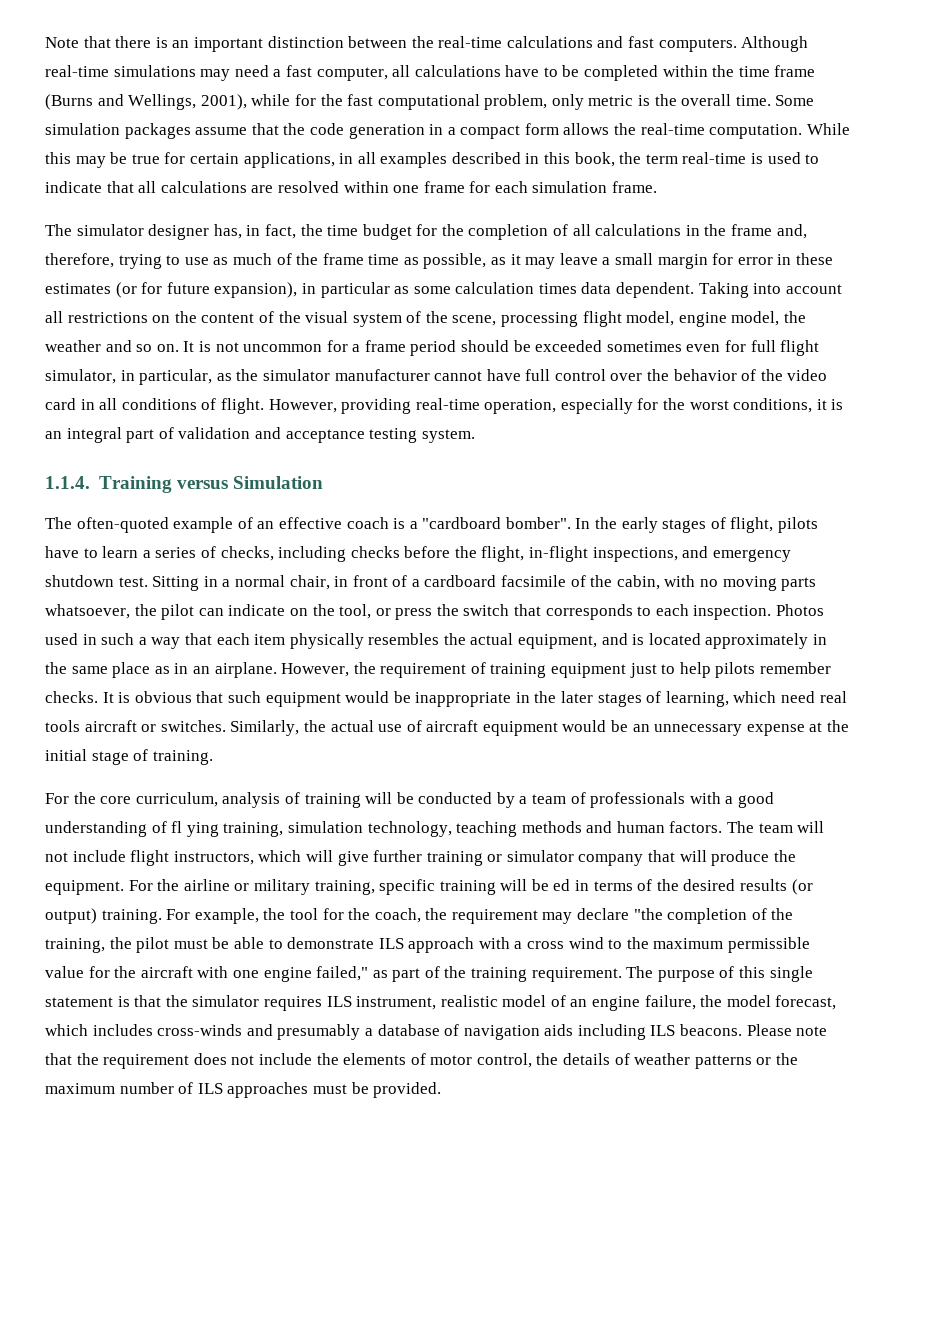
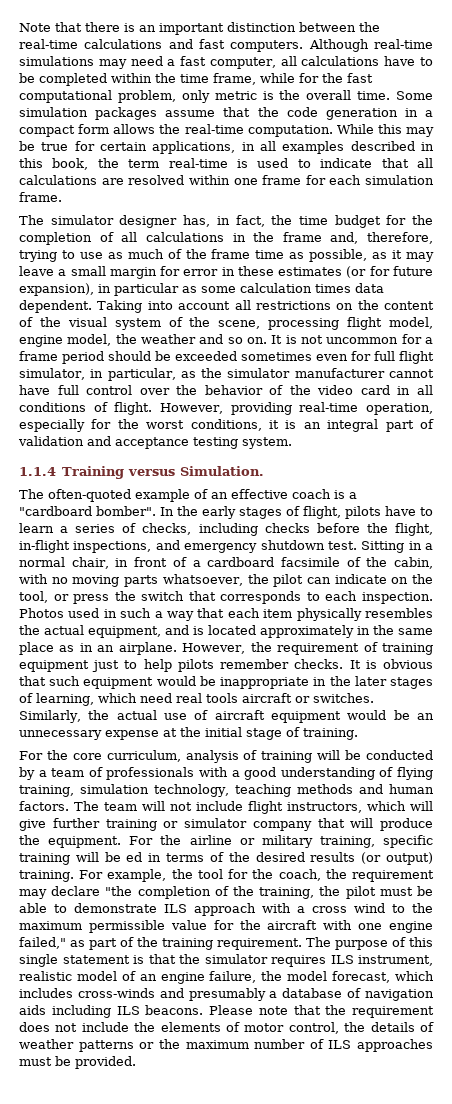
- Although real-time simulations may need a fast computer, all calculations have to be completed within the time frame (Burns and Wellings, 2001), while for the fast computational problem, only metric is the overall time.
+ Although real-time simulations may need a fast computer, all calculations have to be completed within the time frame, while for the fast computational problem, only metric is the overall time.
- 1.1.4. Training versus Simulation
+ 1.1.4 Training versus Simulation.
- For the core curriculum, analysis of training will be conducted by a team of professionals with a good understanding of fl ying training, simulation technology, teaching methods and human factors.
+ For the core curriculum, analysis of training will be conducted by a team of professionals with a good understanding of flying training, simulation technology, teaching methods and human factors.

